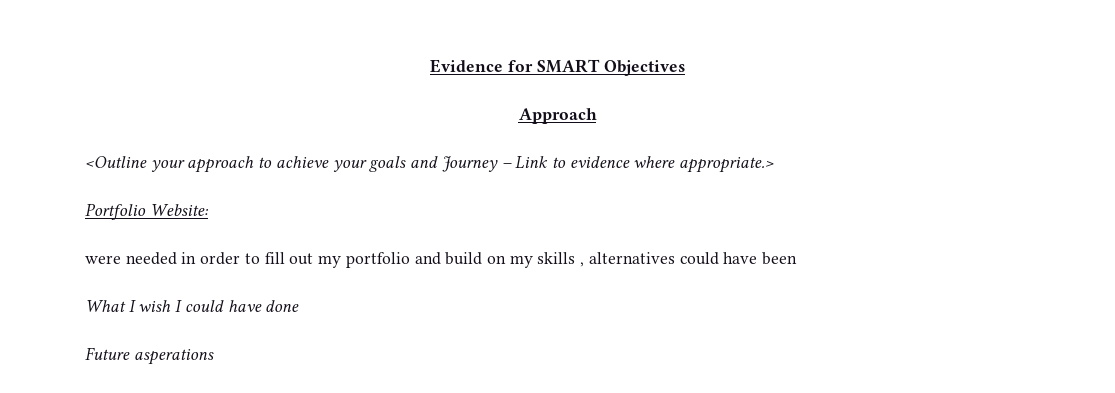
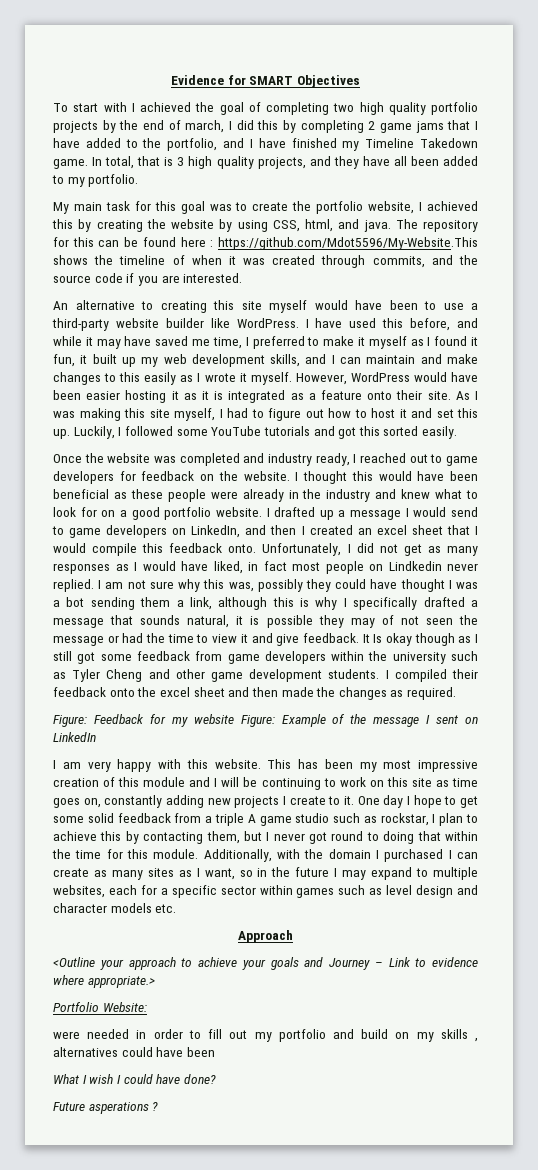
+ To start with I achieved the goal of completing two high quality portfolio projects by the end of march, I did this by completing 2 game jams that I have added to the portfolio, and I have finished my Timeline Takedown game. In total, that is 3 high quality projects, and they have all been added to my portfolio.
+ My main task for this goal was to create the portfolio website, I achieved this by creating the website by using CSS, html, and java. The repository for this can be found here : https://github.com/Mdot5596/My-Website.This shows the timeline of when it was created through commits, and the source code if you are interested.
+ An alternative to creating this site myself would have been to use a third-party website builder like WordPress. I have used this before, and while it may have saved me time, I preferred to make it myself as I found it fun, it built up my web development skills, and I can maintain and make changes to this easily as I wrote it myself. However, WordPress would have been easier hosting it as it is integrated as a feature onto their site. As I was making this site myself, I had to figure out how to host it and set this up. Luckily, I followed some YouTube tutorials and got this sorted easily.
+ Once the website was completed and industry ready, I reached out to game developers for feedback on the website. I thought this would have been beneficial as these people were already in the industry and knew what to look for on a good portfolio website. I drafted up a message I would send to game developers on LinkedIn, and then I created an excel sheet that I would compile this feedback onto. Unfortunately, I did not get as many responses as I would have liked, in fact most people on Lindkedin never replied. I am not sure why this was, possibly they could have thought I was a bot sending them a link, although this is why I specifically drafted a message that sounds natural, it is possible they may of not seen the message or had the time to view it and give feedback. It Is okay though as I still got some feedback from game developers within the university such as Tyler Cheng and other game development students. I compiled their feedback onto the excel sheet and then made the changes as required.
+ Figure: Feedback for my website Figure: Example of the message I sent on LinkedIn
+ I am very happy with this website. This has been my most impressive creation of this module and I will be continuing to work on this site as time goes on, constantly adding new projects I create to it. One day I hope to get some solid feedback from a triple A game studio such as rockstar, I plan to achieve this by contacting them, but I never got round to doing that within the time for this module. Additionally, with the domain I purchased I can create as many sites as I want, so in the future I may expand to multiple websites, each for a specific sector within games such as level design and character models etc.
- What I wish I could have done
+ What I wish I could have done?
- Future asperations
+ Future asperations ?

